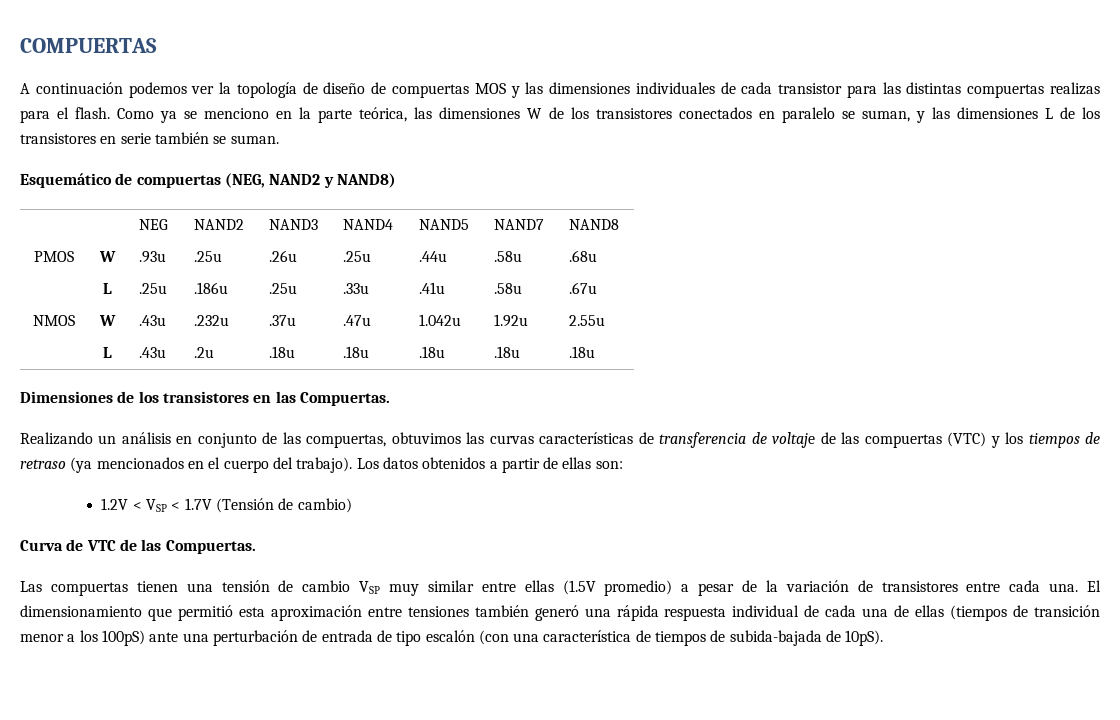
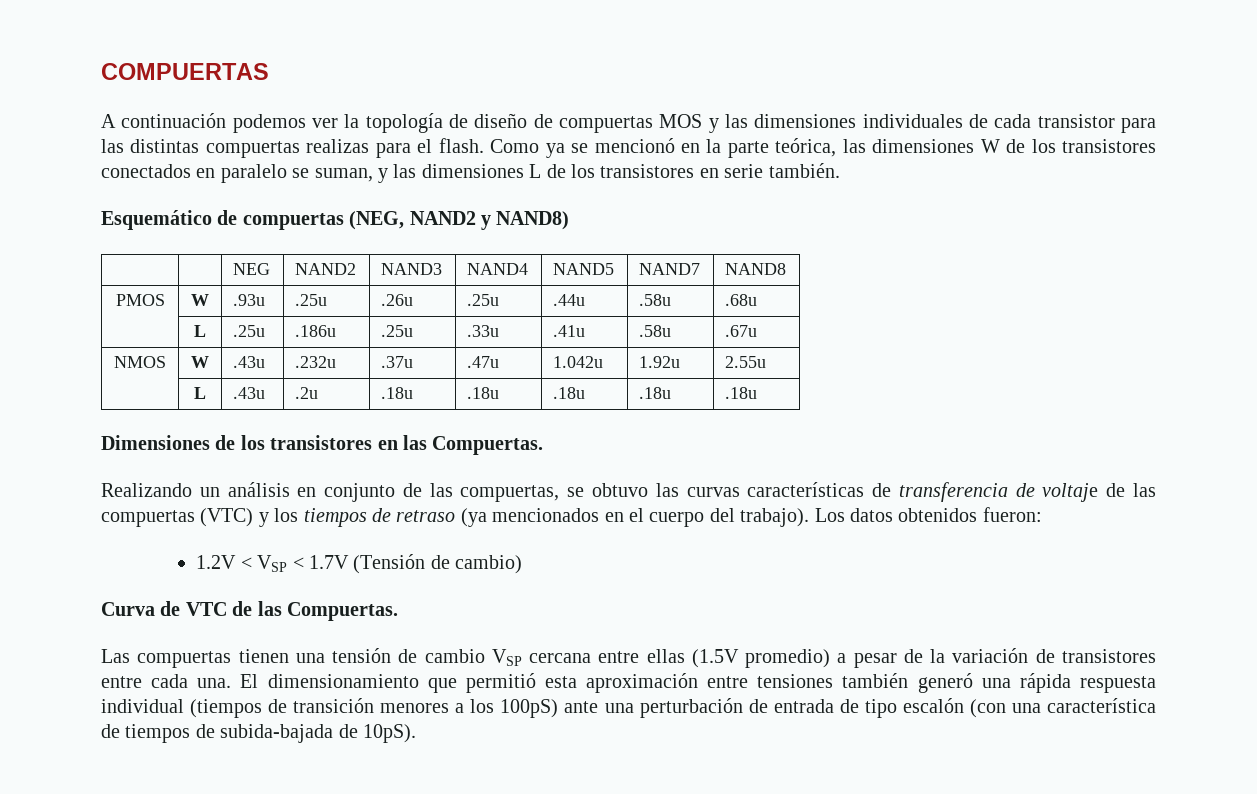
- Como ya se menciono en la parte teórica, las dimensiones W de los transistores conectados en paralelo se suman, y las dimensiones L de los transistores en serie también se suman.
+ Como ya se mencionó en la parte teórica, las dimensiones W de los transistores conectados en paralelo se suman, y las dimensiones L de los transistores en serie también.
- Realizando un análisis en conjunto de las compuertas, obtuvimos las curvas características de transferencia de voltaje de las compuertas (VTC) y los tiempos de retraso (ya mencionados en el cuerpo del trabajo).
+ Realizando un análisis en conjunto de las compuertas, se obtuvo las curvas características de transferencia de voltaje de las compuertas (VTC) y los tiempos de retraso (ya mencionados en el cuerpo del trabajo).
- Los datos obtenidos a partir de ellas son:
+ Los datos obtenidos fueron:
- Las compuertas tienen una tensión de cambio VSP muy similar entre ellas (1.5V promedio) a pesar de la variación de transistores entre cada una.
+ Las compuertas tienen una tensión de cambio VSP cercana entre ellas (1.5V promedio) a pesar de la variación de transistores entre cada una.
- El dimensionamiento que permitió esta aproximación entre tensiones también generó una rápida respuesta individual de cada una de ellas (tiempos de transición menor a los 100pS) ante una perturbación de entrada de tipo escalón (con una característica de tiempos de subida-bajada de 10pS).
+ El dimensionamiento que permitió esta aproximación entre tensiones también generó una rápida respuesta individual (tiempos de transición menores a los 100pS) ante una perturbación de entrada de tipo escalón (con una característica de tiempos de subida-bajada de 10pS).

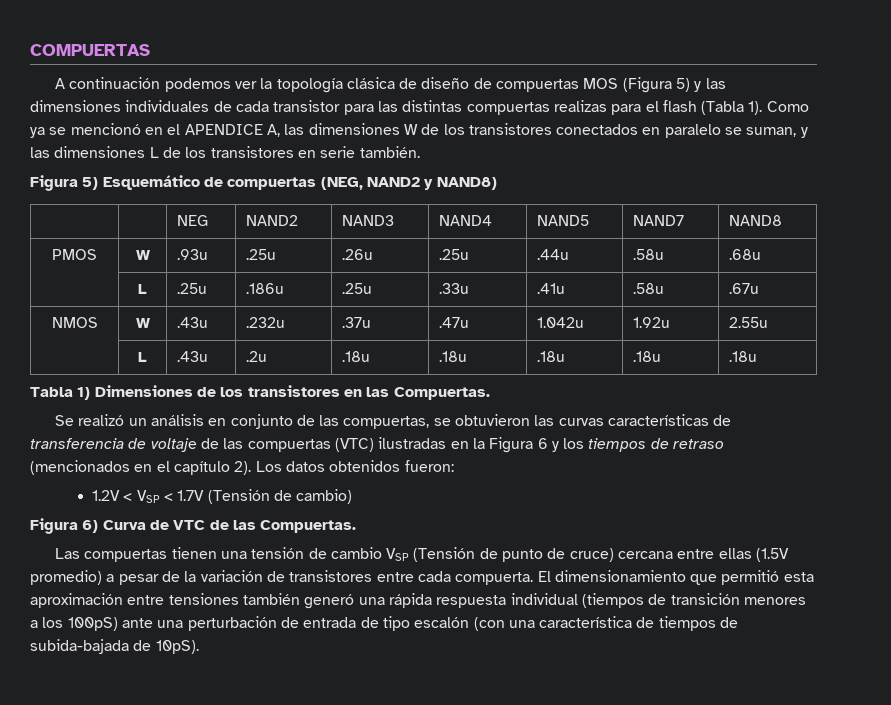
- A continuación podemos ver la topología de diseño de compuertas MOS y las dimensiones individuales de cada transistor para las distintas compuertas realizas para el flash.
+ A continuación podemos ver la topología clásica de diseño de compuertas MOS (Figura 5) y las dimensiones individuales de cada transistor para las distintas compuertas realizas para el flash (Tabla 1).
- Como ya se mencionó en la parte teórica, las dimensiones W de los transistores conectados en paralelo se suman, y las dimensiones L de los transistores en serie también.
+ Como ya se mencionó en el APENDICE A, las dimensiones W de los transistores conectados en paralelo se suman, y las dimensiones L de los transistores en serie también.
- Esquemático de compuertas (NEG, NAND2 y NAND8)
+ Figura 5) Esquemático de compuertas (NEG, NAND2 y NAND8)
- Dimensiones de los transistores en las Compuertas.
+ Tabla 1) Dimensiones de los transistores en las Compuertas.
- Realizando un análisis en conjunto de las compuertas, se obtuvo las curvas características de transferencia de voltaje de las compuertas (VTC) y los tiempos de retraso (ya mencionados en el cuerpo del trabajo).
+ Se realizó un análisis en conjunto de las compuertas, se obtuvieron las curvas características de transferencia de voltaje de las compuertas (VTC) ilustradas en la Figura 6 y los tiempos de retraso (mencionados en el capítulo 2).
- Curva de VTC de las Compuertas.
+ Figura 6) Curva de VTC de las Compuertas.
- Las compuertas tienen una tensión de cambio VSP cercana entre ellas (1.5V promedio) a pesar de la variación de transistores entre cada una.
+ Las compuertas tienen una tensión de cambio VSP (Tensión de punto de cruce) cercana entre ellas (1.5V promedio) a pesar de la variación de transistores entre cada compuerta.

